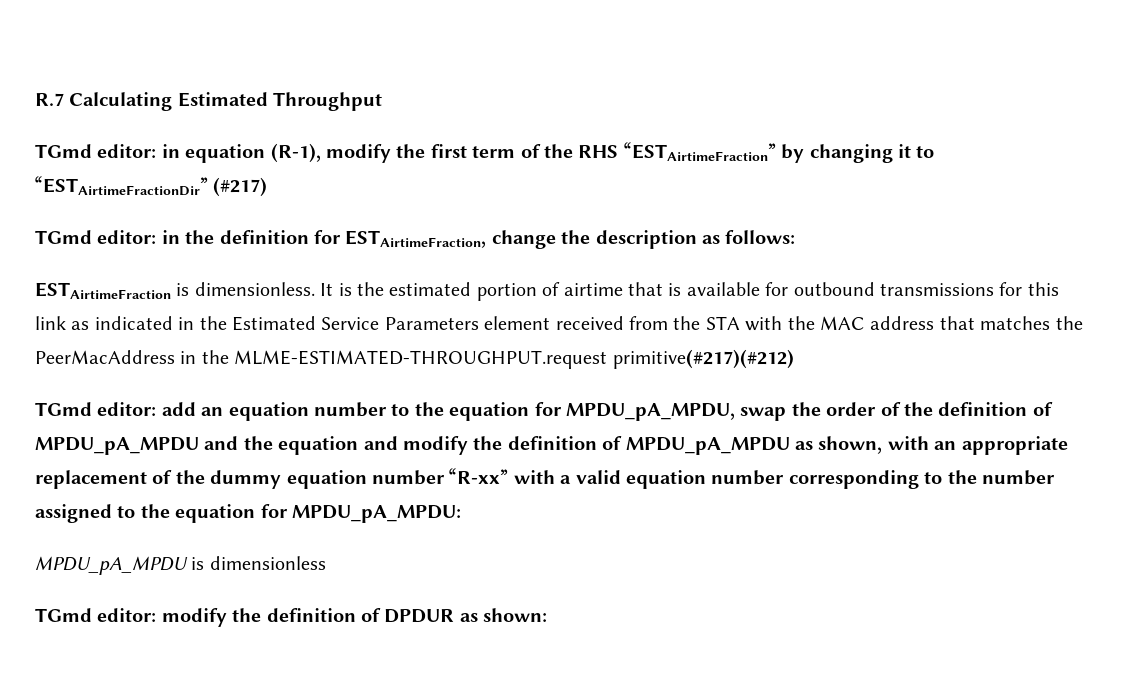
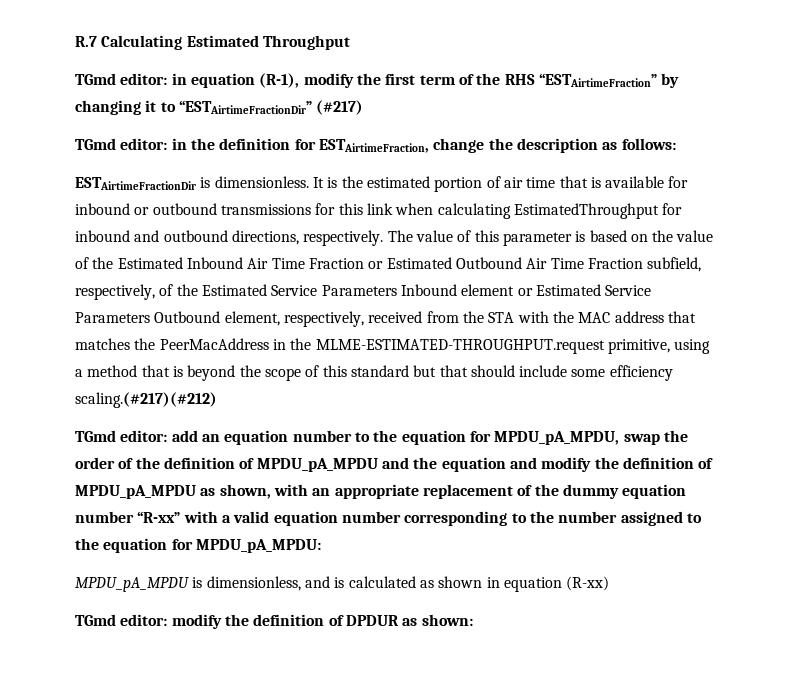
- ESTAirtimeFraction is dimensionless.
+ ESTAirtimeFractionDir is dimensionless.
- It is the estimated portion of airtime that is available for outbound transmissions for this link as indicated in the Estimated Service Parameters element received from the STA with the MAC address that matches the PeerMacAddress in the MLME-ESTIMATED-THROUGHPUT.request primitive(#217)(#212)
+ It is the estimated portion of air time that is available for inbound or outbound transmissions for this link when calculating EstimatedThroughput for inbound and outbound directions, respectively. The value of this parameter is based on the value of the Estimated Inbound Air Time Fraction or Estimated Outbound Air Time Fraction subfield, respectively, of the Estimated Service Parameters Inbound element or Estimated Service Parameters Outbound element, respectively, received from the STA with the MAC address that matches the PeerMacAddress in the MLME-ESTIMATED-THROUGHPUT.request primitive, using a method that is beyond the scope of this standard but that should include some efficiency scaling.(#217)(#212)
- MPDU_pA_MPDU is dimensionless
+ MPDU_pA_MPDU is dimensionless, and is calculated as shown in equation (R-xx)

